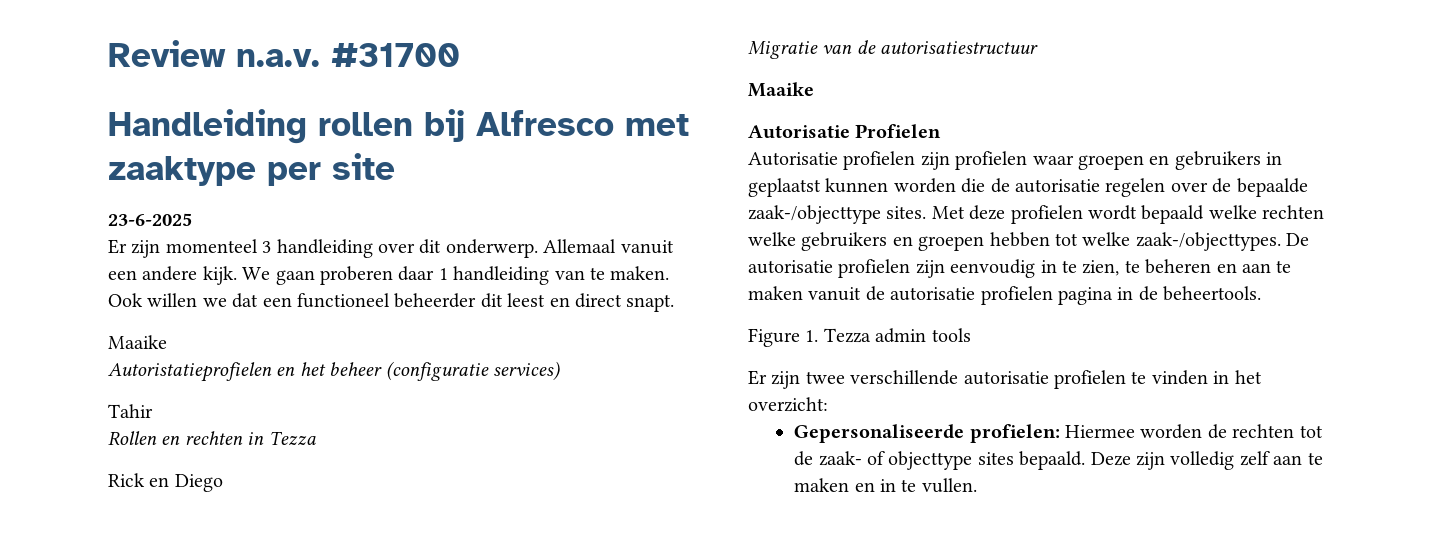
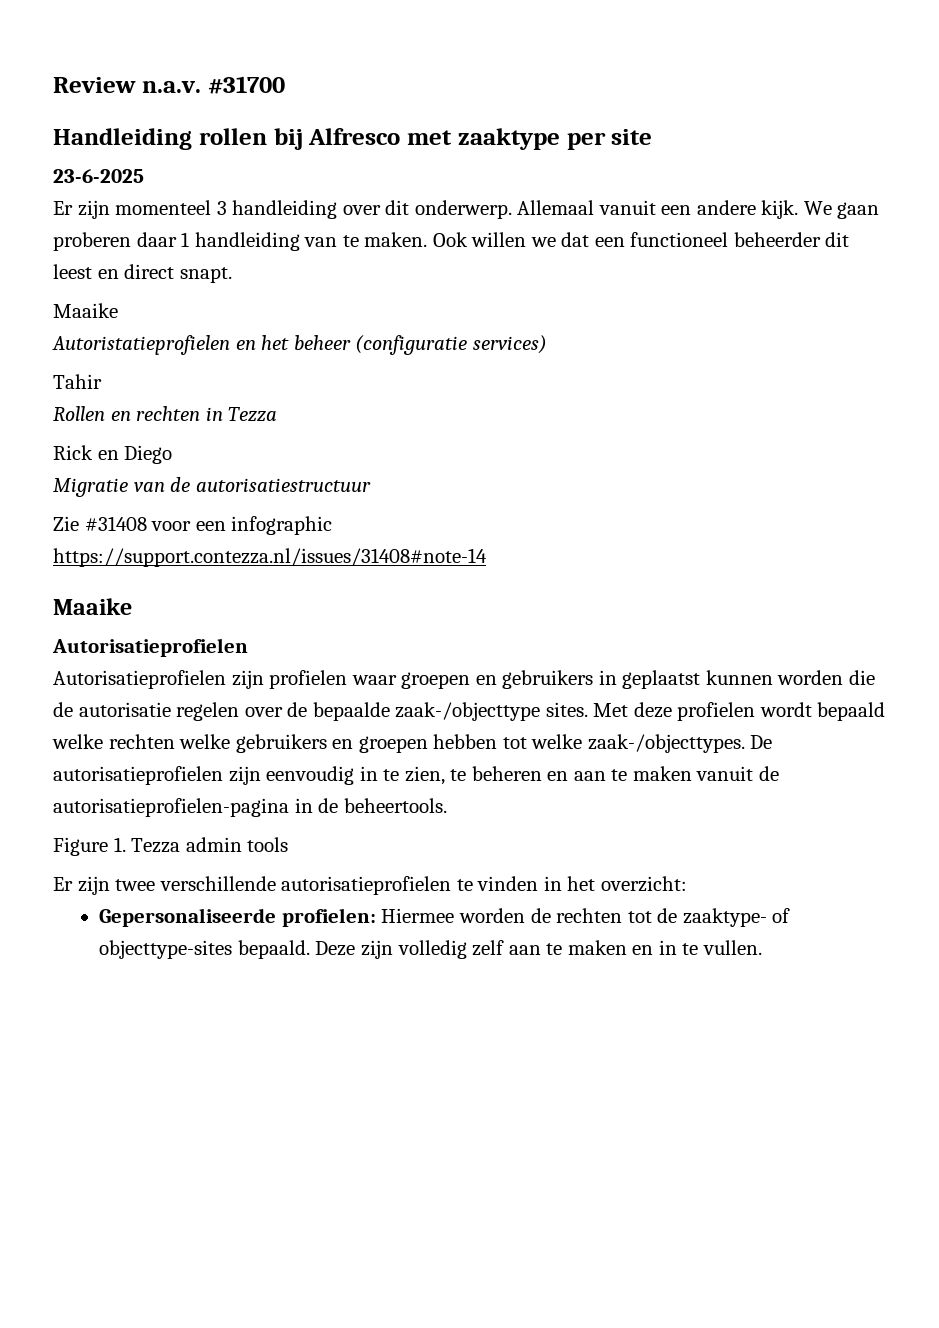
  Migratie van de autorisatiestructuur
+ Zie #31408 voor een infographic
+ https://support.contezza.nl/issues/31408#note-14
  Maaike
- Autorisatie Profielen
- Autorisatie profielen zijn profielen waar groepen en gebruikers in geplaatst kunnen worden die de autorisatie regelen over de bepaalde zaak-/objecttype sites.
+ Autorisatieprofielen
+ Autorisatieprofielen zijn profielen waar groepen en gebruikers in geplaatst kunnen worden die de autorisatie regelen over de bepaalde zaak-/objecttype sites.
- De autorisatie profielen zijn eenvoudig in te zien, te beheren en aan te maken vanuit de autorisatie profielen pagina in de beheertools.
+ De autorisatieprofielen zijn eenvoudig in te zien, te beheren en aan te maken vanuit de autorisatieprofielen-pagina in de beheertools.
- Er zijn twee verschillende autorisatie profielen te vinden in het overzicht:
+ Er zijn twee verschillende autorisatieprofielen te vinden in het overzicht:
- Gepersonaliseerde profielen: Hiermee worden de rechten tot de zaak- of objecttype sites bepaald.
+ Gepersonaliseerde profielen: Hiermee worden de rechten tot de zaaktype- of objecttype-sites bepaald.

